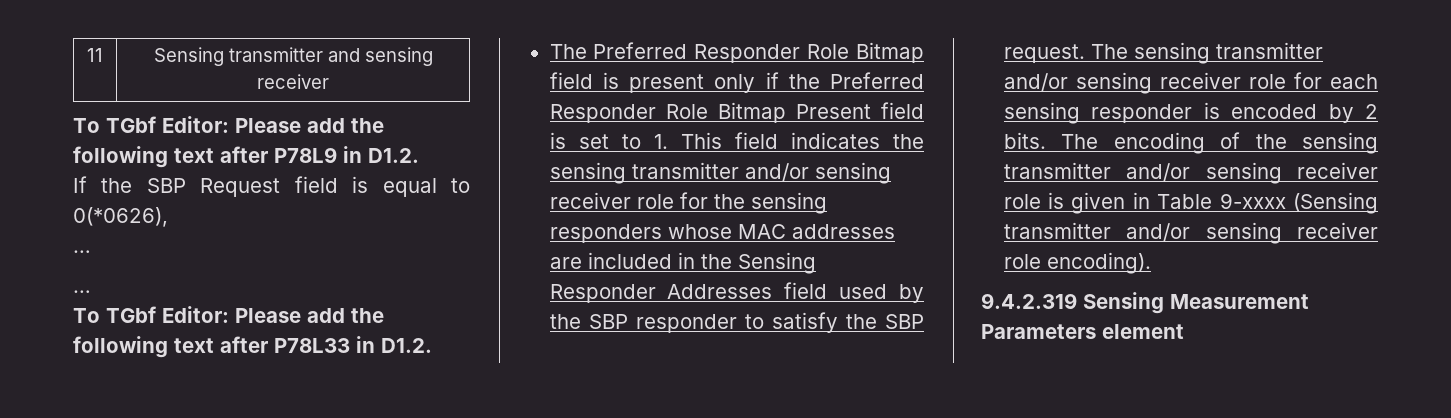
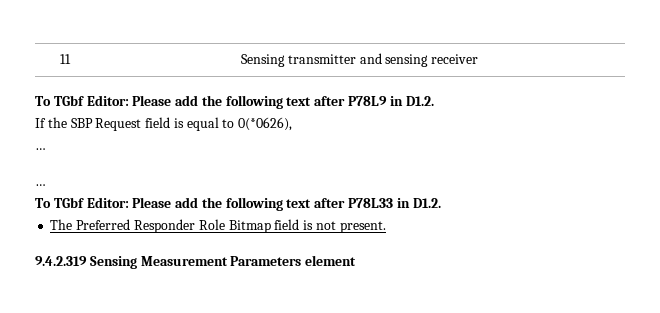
- The Preferred Responder Role Bitmap field is present only if the Preferred Responder Role Bitmap Present field is set to 1. This field indicates the sensing transmitter and/or sensing receiver role for the sensing responders whose MAC addresses are included in the Sensing Responder Addresses field used by the SBP responder to satisfy the SBP request. The sensing transmitter and/or sensing receiver role for each sensing responder is encoded by 2 bits. The encoding of the sensing transmitter and/or sensing receiver role is given in Table 9-xxxx (Sensing transmitter and/or sensing receiver role encoding).
+ The Preferred Responder Role Bitmap field is not present.

